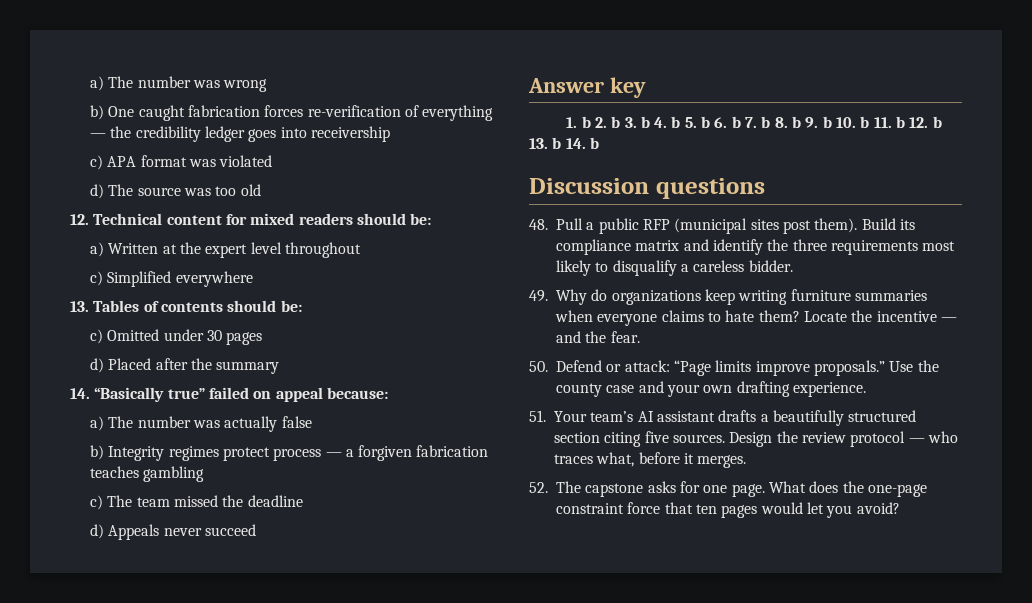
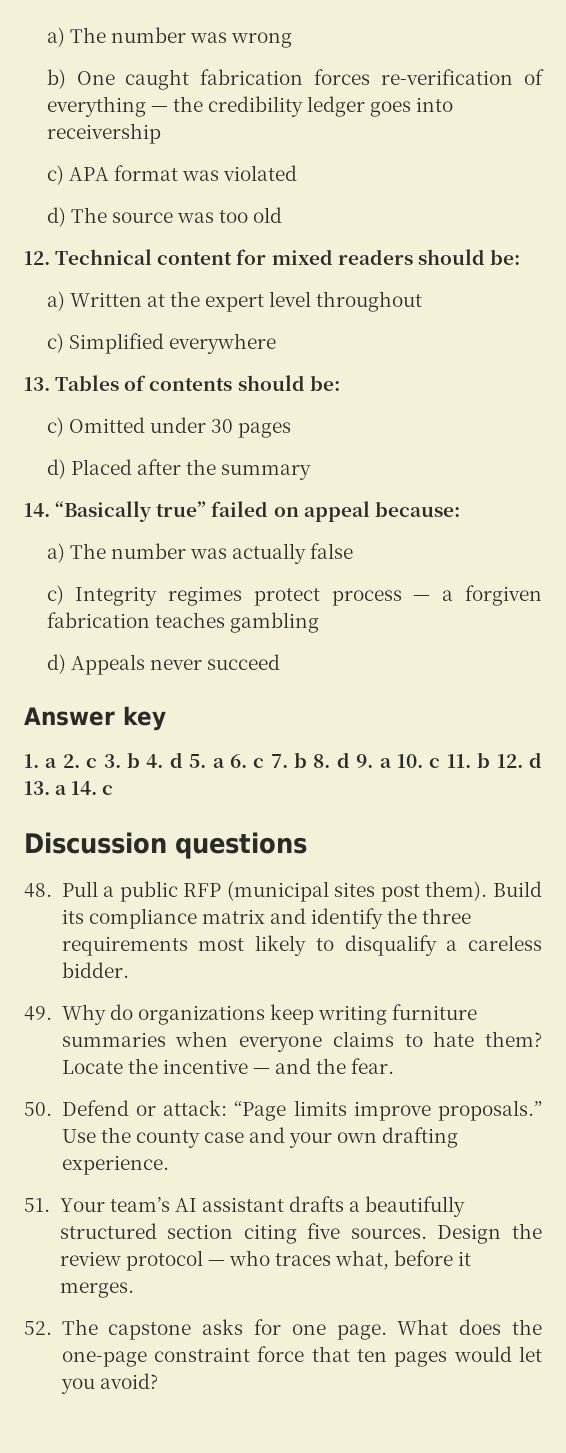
- b) Integrity regimes protect process — a forgiven fabrication teaches gambling
+ c) Integrity regimes protect process — a forgiven fabrication teaches gambling
- c) The team missed the deadline
- 1. b 2. b 3. b 4. b 5. b 6. b 7. b 8. b 9. b 10. b 11. b 12. b 13. b 14. b
+ 1. a 2. c 3. b 4. d 5. a 6. c 7. b 8. d 9. a 10. c 11. b 12. d 13. a 14. c

